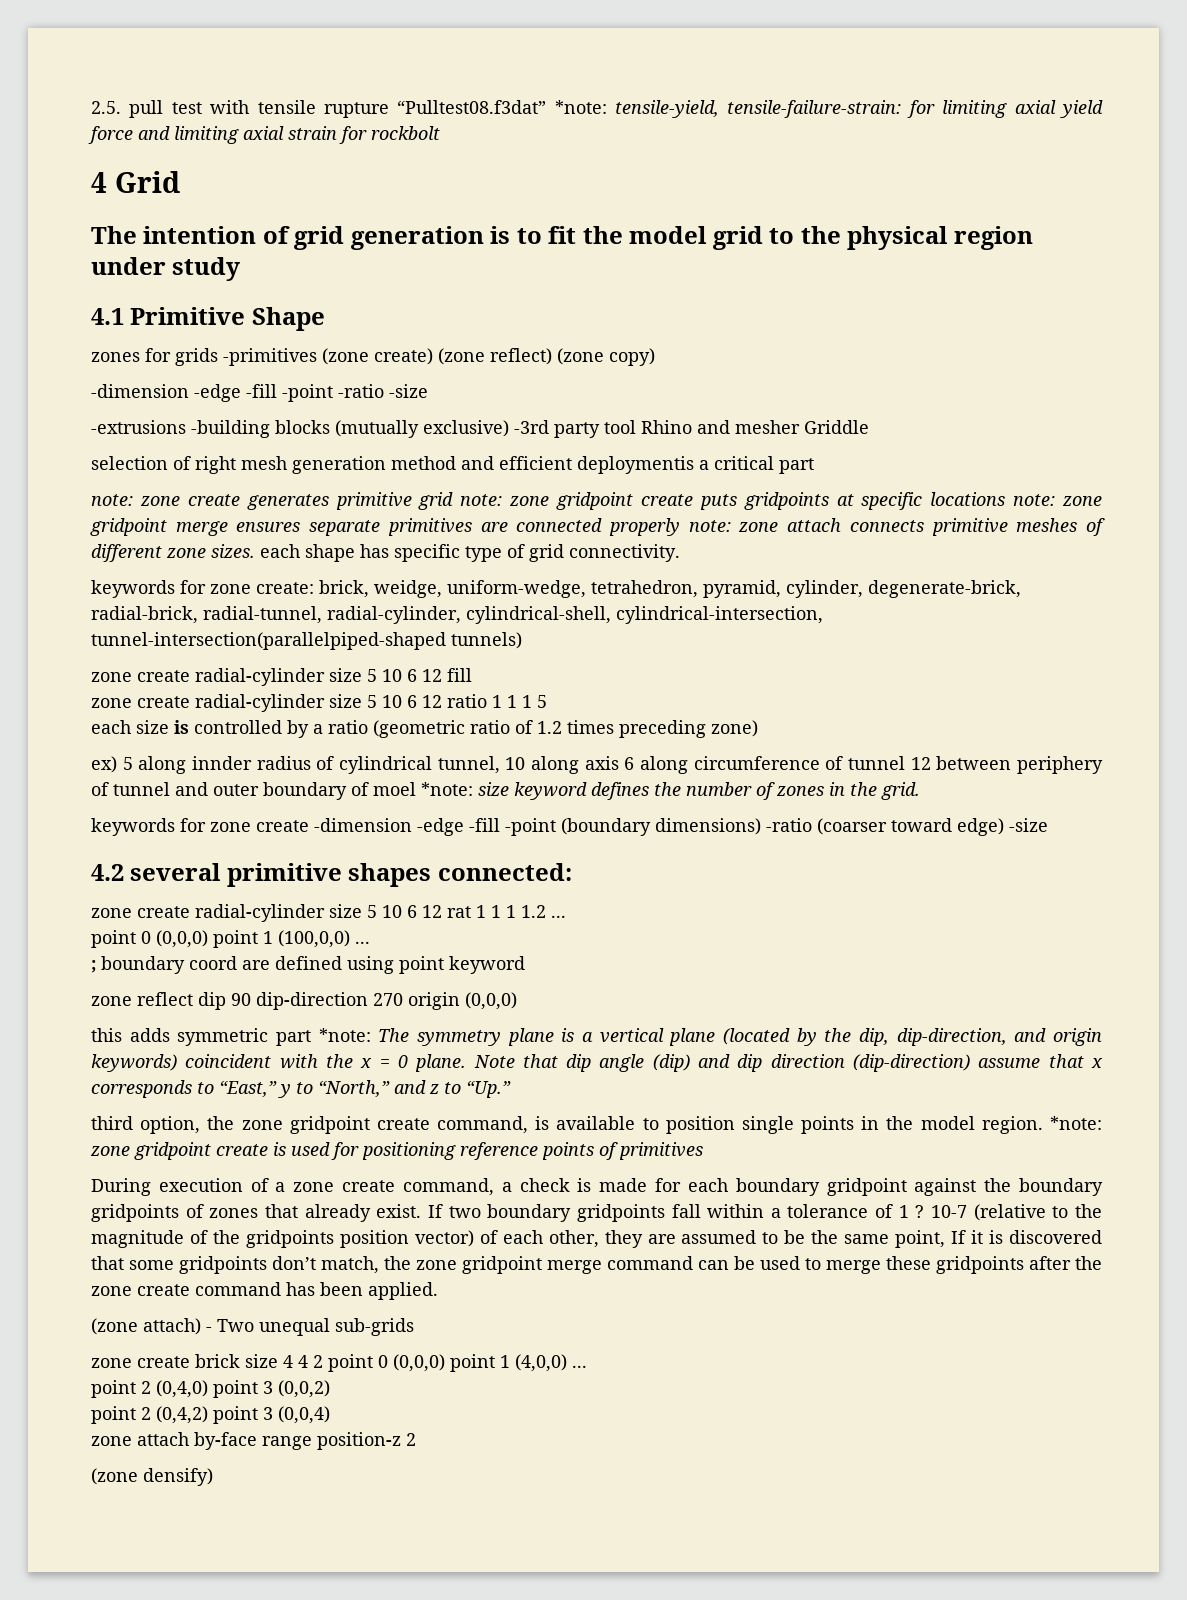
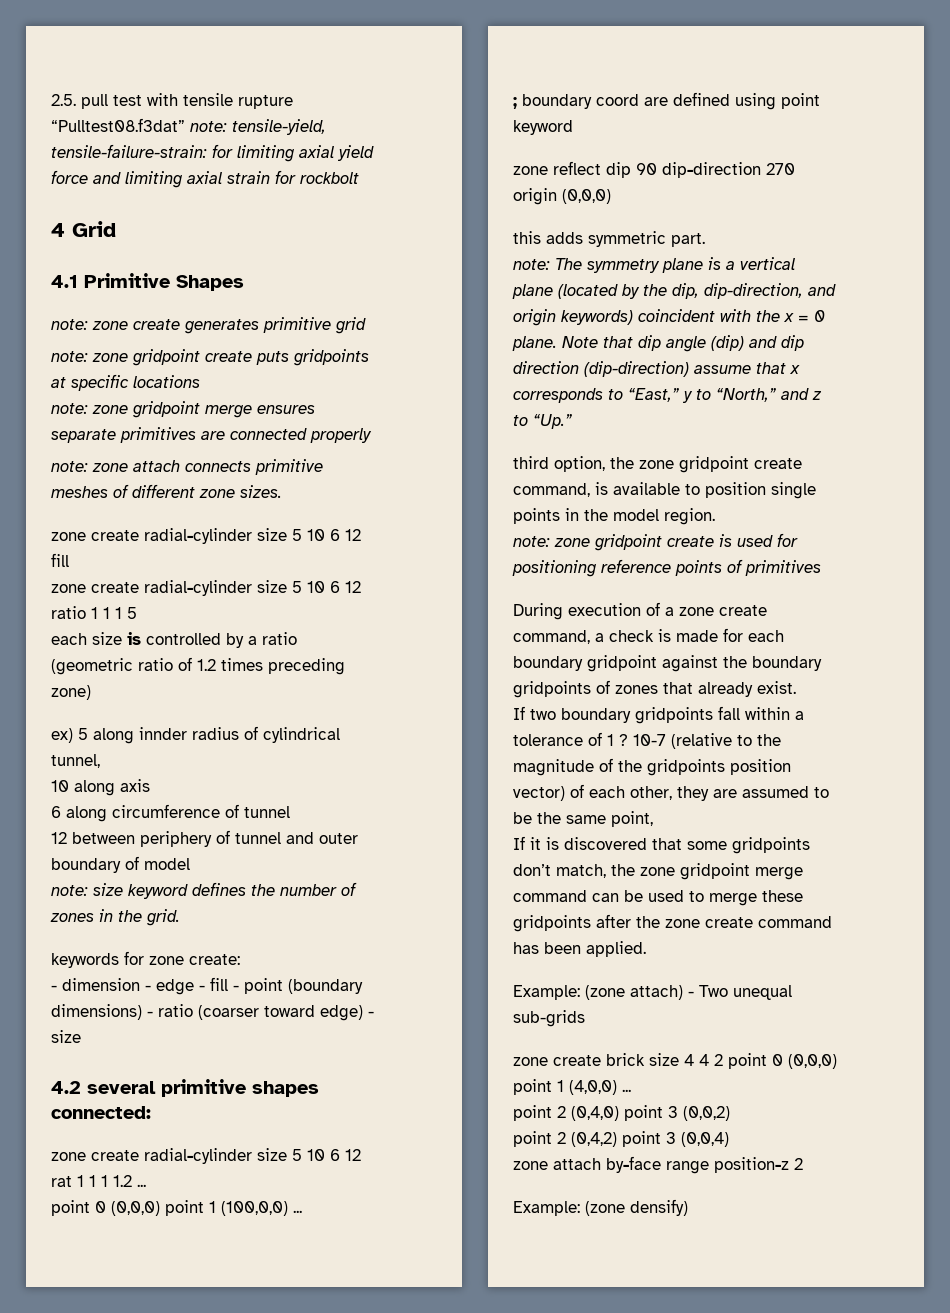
- 2.5. pull test with tensile rupture “Pulltest08.f3dat” *note: tensile-yield, tensile-failure-strain: for limiting axial yield force and limiting axial strain for rockbolt
+ 2.5. pull test with tensile rupture “Pulltest08.f3dat” note: tensile-yield, tensile-failure-strain: for limiting axial yield force and limiting axial strain for rockbolt
- The intention of grid generation is to fit the model grid to the physical region under study
- 4.1 Primitive Shape
- zones for grids -primitives (zone create) (zone reflect) (zone copy)
- -dimension -edge -fill -point -ratio -size
- -extrusions -building blocks (mutually exclusive) -3rd party tool Rhino and mesher Griddle
- selection of right mesh generation method and efficient deploymentis a critical part
+ 4.1 Primitive Shapes
- note: zone create generates primitive grid note: zone gridpoint create puts gridpoints at specific locations note: zone gridpoint merge ensures separate primitives are connected properly note: zone attach connects primitive meshes of different zone sizes. each shape has specific type of grid connectivity.
- keywords for zone create: brick, weidge, uniform-wedge, tetrahedron, pyramid, cylinder, degenerate-brick, radial-brick, radial-tunnel, radial-cylinder, cylindrical-shell, cylindrical-intersection, tunnel-intersection(parallelpiped-shaped tunnels)
+ note: zone create generates primitive grid
+ note: zone gridpoint create puts gridpoints at specific locations
+ note: zone gridpoint merge ensures separate primitives are connected properly
+ note: zone attach connects primitive meshes of different zone sizes.
- ex) 5 along innder radius of cylindrical tunnel, 10 along axis 6 along circumference of tunnel 12 between periphery of tunnel and outer boundary of moel *note: size keyword defines the number of zones in the grid.
+ ex) 5 along innder radius of cylindrical tunnel,
+ 10 along axis
+ 6 along circumference of tunnel
+ 12 between periphery of tunnel and outer boundary of model
+ note: size keyword defines the number of zones in the grid.
- keywords for zone create -dimension -edge -fill -point (boundary dimensions) -ratio (coarser toward edge) -size
+ keywords for zone create:
+ - dimension - edge - fill - point (boundary dimensions) - ratio (coarser toward edge) - size
- this adds symmetric part *note: The symmetry plane is a vertical plane (located by the dip, dip-direction, and origin keywords) coincident with the x = 0 plane.
+ this adds symmetric part.
+ note: The symmetry plane is a vertical plane (located by the dip, dip-direction, and origin keywords) coincident with the x = 0 plane.
- third option, the zone gridpoint create command, is available to position single points in the model region. *note: zone gridpoint create is used for positioning reference points of primitives
+ third option, the zone gridpoint create command, is available to position single points in the model region.
+ note: zone gridpoint create is used for positioning reference points of primitives
- During execution of a zone create command, a check is made for each boundary gridpoint against the boundary gridpoints of zones that already exist. If two boundary gridpoints fall within a tolerance of 1 ?
+ During execution of a zone create command, a check is made for each boundary gridpoint against the boundary gridpoints of zones that already exist.
+ If two boundary gridpoints fall within a tolerance of 1 ?
- 10-7 (relative to the magnitude of the gridpoints position vector) of each other, they are assumed to be the same point, If it is discovered that some gridpoints don’t match, the zone gridpoint merge command can be used to merge these gridpoints after the zone create command has been applied.
+ 10-7 (relative to the magnitude of the gridpoints position vector) of each other, they are assumed to be the same point,
+ If it is discovered that some gridpoints don’t match, the zone gridpoint merge command can be used to merge these gridpoints after the zone create command has been applied.
- (zone attach) - Two unequal sub-grids
+ Example: (zone attach) - Two unequal sub-grids
- (zone densify)
+ Example: (zone densify)

